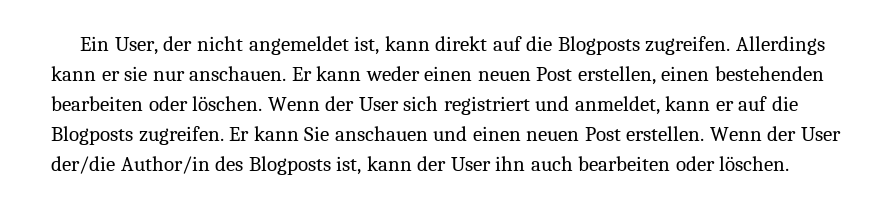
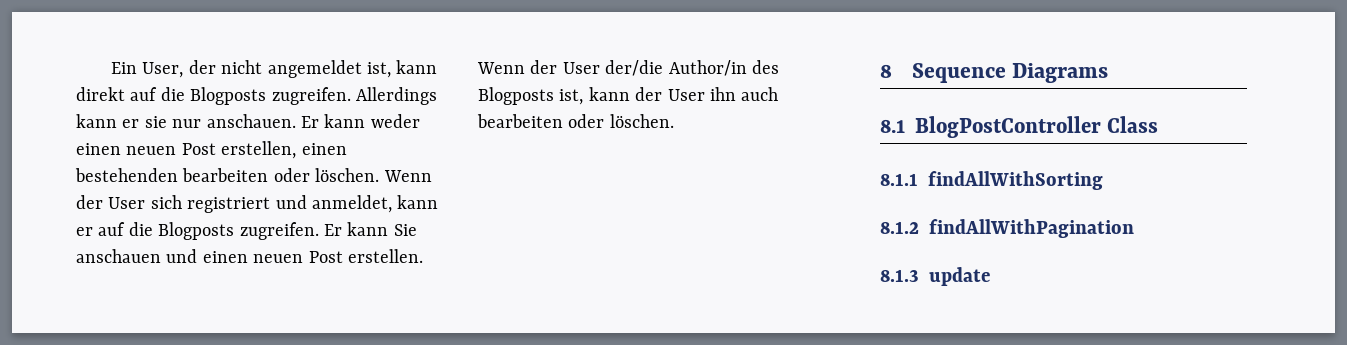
+ 8 Sequence Diagrams
+ 8.1 BlogPostController Class
+ 8.1.1 findAllWithSorting
+ 8.1.2 findAllWithPagination
+ 8.1.3 update

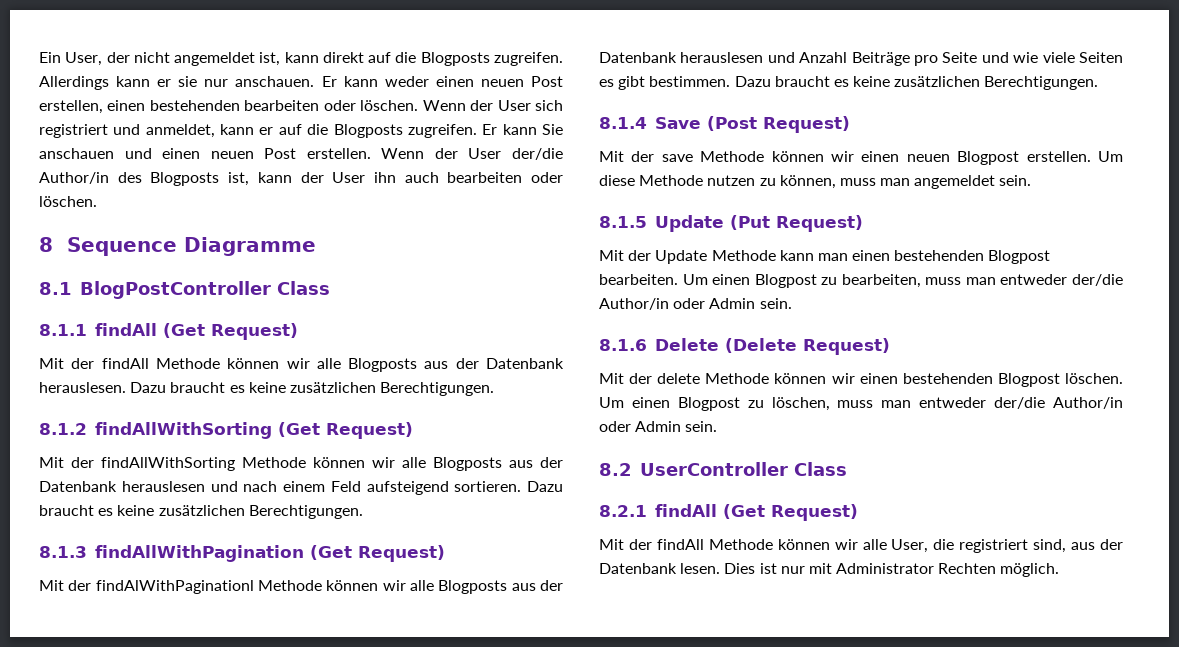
- 8 Sequence Diagrams
+ 8 Sequence Diagramme
- 8.1.1 findAllWithSorting
- 8.1.2 findAllWithPagination
- 8.1.3 update
+ 8.1.1 findAll (Get Request)
+ Mit der findAll Methode können wir alle Blogposts aus der Datenbank herauslesen. Dazu braucht es keine zusätzlichen Berechtigungen.
+ 8.1.2 findAllWithSorting (Get Request)
+ Mit der findAllWithSorting Methode können wir alle Blogposts aus der Datenbank herauslesen und nach einem Feld aufsteigend sortieren. Dazu braucht es keine zusätzlichen Berechtigungen.
+ 8.1.3 findAllWithPagination (Get Request)
+ Mit der findAlWithPaginationl Methode können wir alle Blogposts aus der Datenbank herauslesen und Anzahl Beiträge pro Seite und wie viele Seiten es gibt bestimmen. Dazu braucht es keine zusätzlichen Berechtigungen.
+ 8.1.4 Save (Post Request)
+ Mit der save Methode können wir einen neuen Blogpost erstellen. Um diese Methode nutzen zu können, muss man angemeldet sein.
+ 8.1.5 Update (Put Request)
+ Mit der Update Methode kann man einen bestehenden Blogpost bearbeiten. Um einen Blogpost zu bearbeiten, muss man entweder der/die Author/in oder Admin sein.
+ 8.1.6 Delete (Delete Request)
+ Mit der delete Methode können wir einen bestehenden Blogpost löschen. Um einen Blogpost zu löschen, muss man entweder der/die Author/in oder Admin sein.
+ 8.2 UserController Class
+ 8.2.1 findAll (Get Request)
+ Mit der findAll Methode können wir alle User, die registriert sind, aus der Datenbank lesen. Dies ist nur mit Administrator Rechten möglich.

